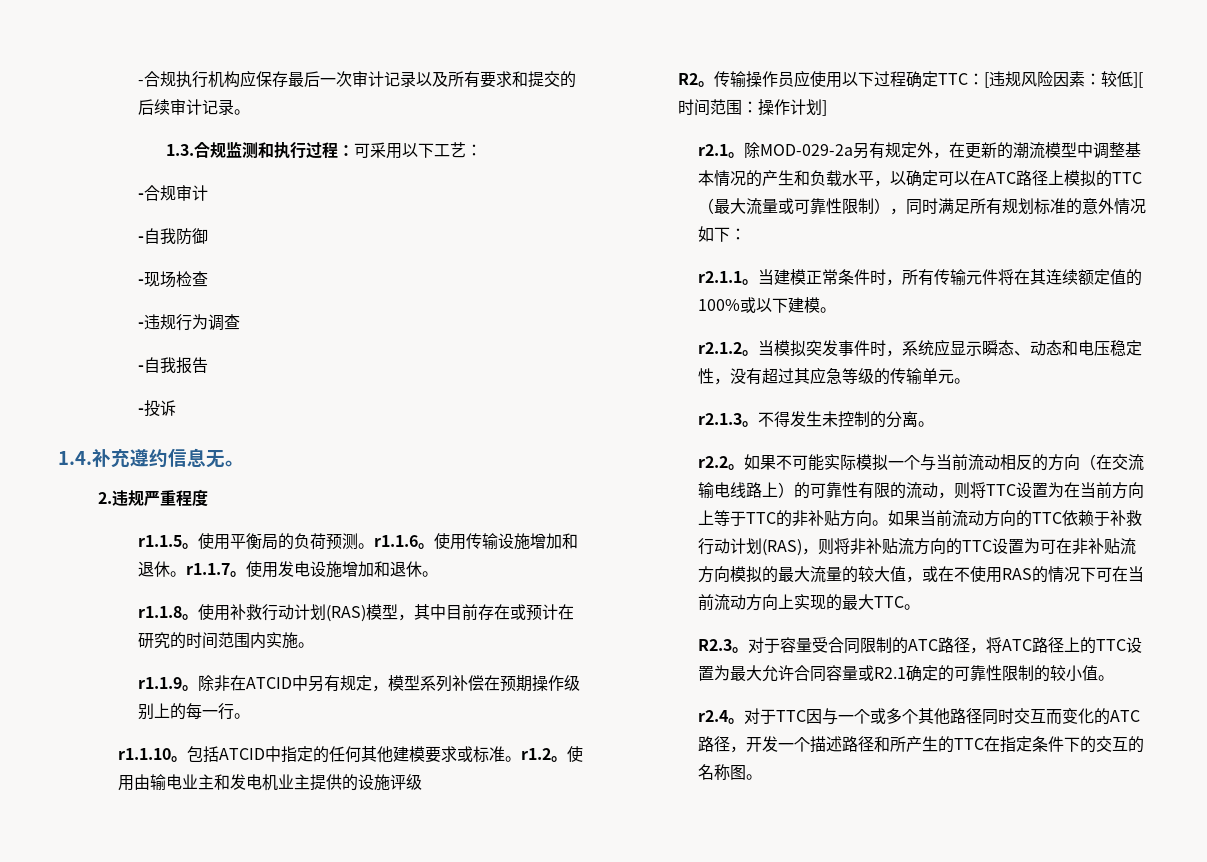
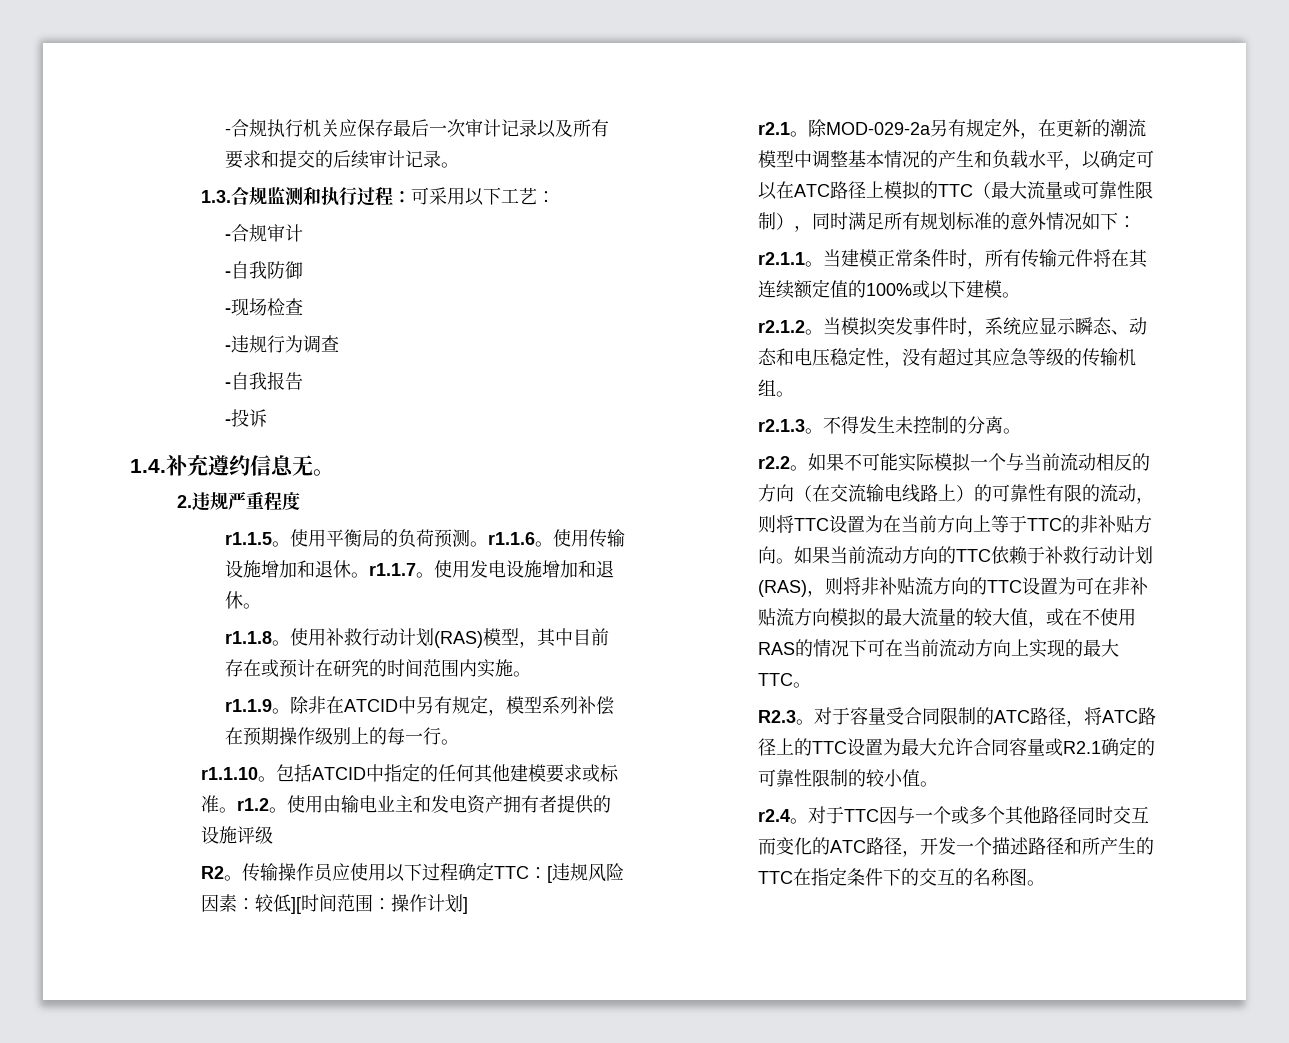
- -合规执行机构应保存最后一次审计记录以及所有要求和提交的后续审计记录。
+ -合规执行机关应保存最后一次审计记录以及所有要求和提交的后续审计记录。
- 使用由输电业主和发电机业主提供的设施评级
+ 使用由输电业主和发电资产拥有者提供的设施评级
- 当模拟突发事件时，系统应显示瞬态、动态和电压稳定性，没有超过其应急等级的传输单元。
+ 当模拟突发事件时，系统应显示瞬态、动态和电压稳定性，没有超过其应急等级的传输机组。

